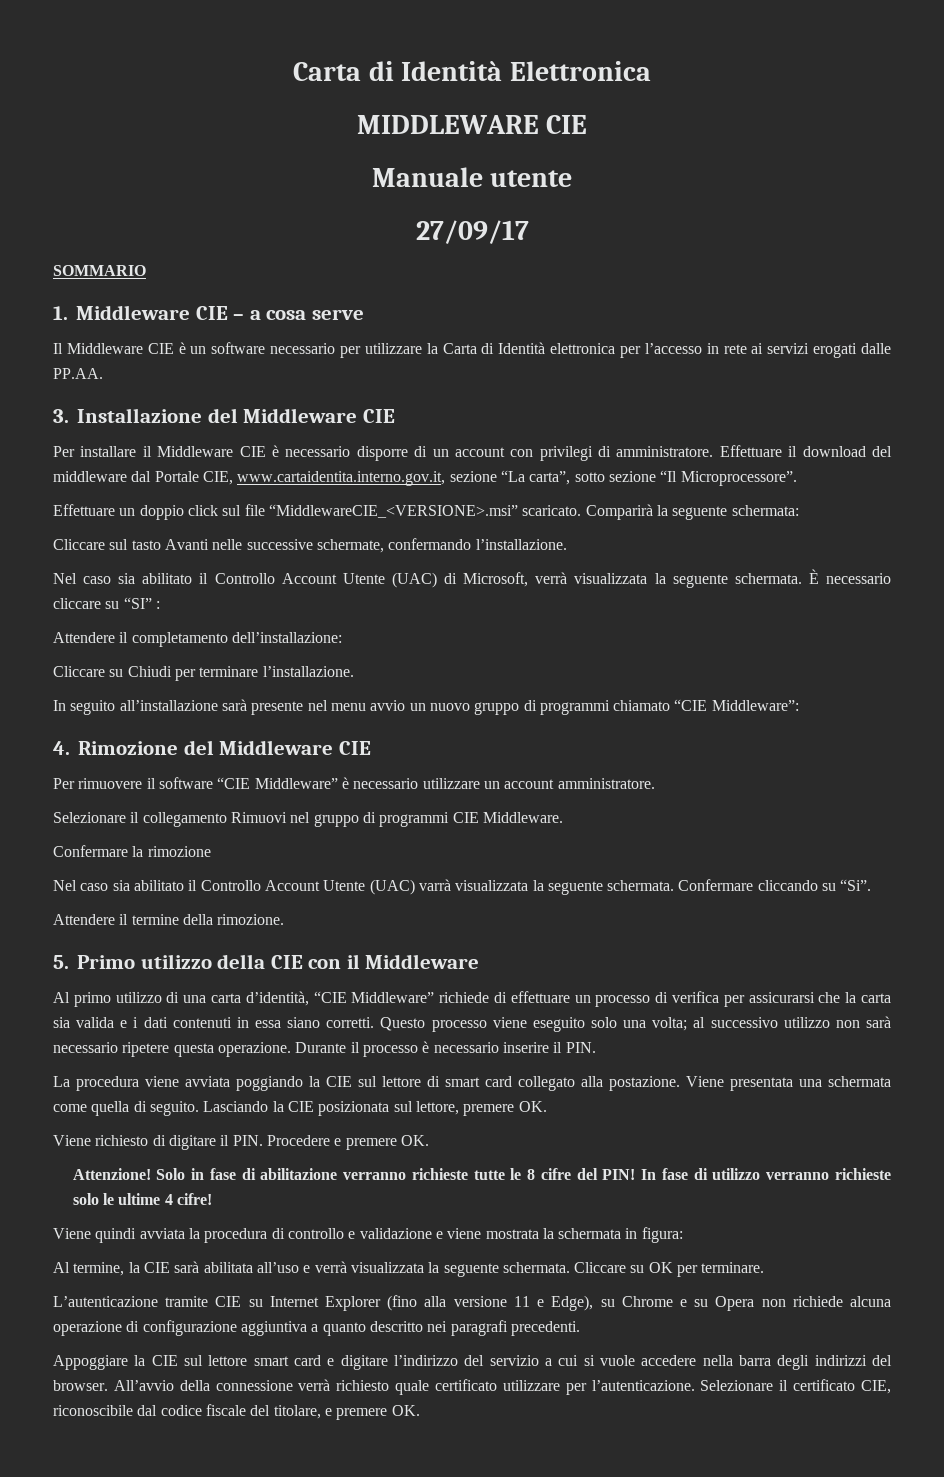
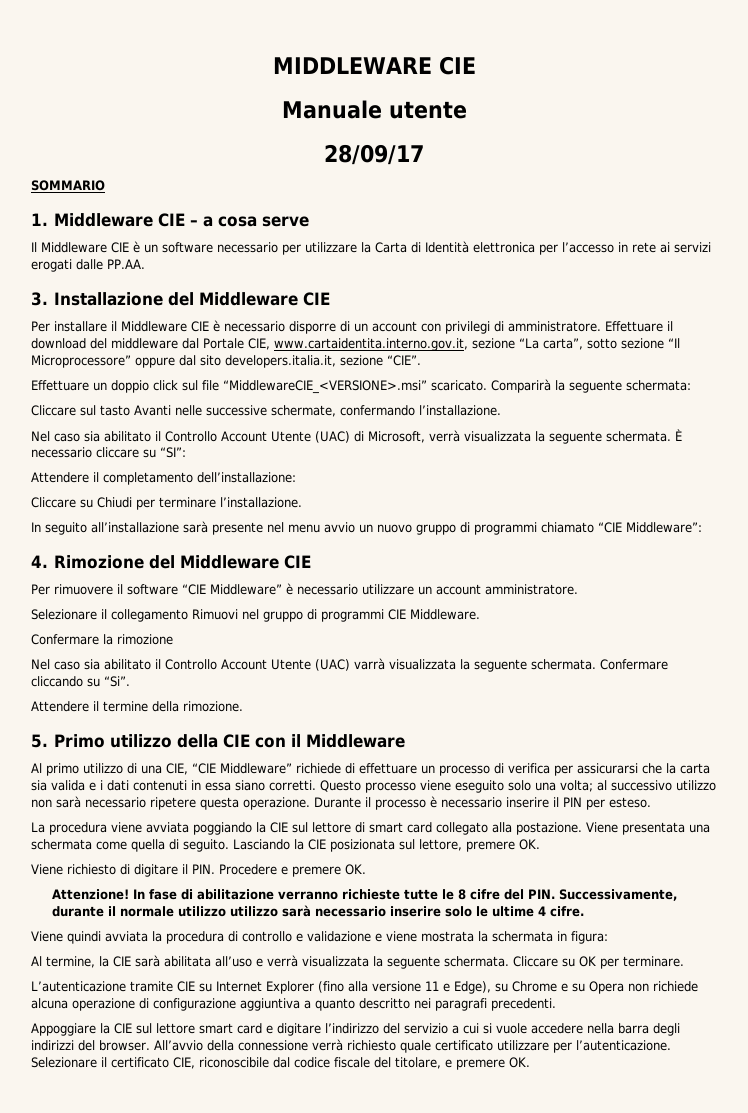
- Carta di Identità Elettronica
- 27/09/17
+ 28/09/17
- Effettuare il download del middleware dal Portale CIE, www.cartaidentita.interno.gov.it, sezione “La carta”, sotto sezione “Il Microprocessore”.
+ Effettuare il download del middleware dal Portale CIE, www.cartaidentita.interno.gov.it, sezione “La carta”, sotto sezione “Il Microprocessore” oppure dal sito developers.italia.it, sezione “CIE”.
- È necessario cliccare su “SI” :
+ È necessario cliccare su “SI”:
- Al primo utilizzo di una carta d’identità, “CIE Middleware” richiede di effettuare un processo di verifica per assicurarsi che la carta sia valida e i dati contenuti in essa siano corretti.
+ Al primo utilizzo di una CIE, “CIE Middleware” richiede di effettuare un processo di verifica per assicurarsi che la carta sia valida e i dati contenuti in essa siano corretti.
- Durante il processo è necessario inserire il PIN.
+ Durante il processo è necessario inserire il PIN per esteso.
- Solo in fase di abilitazione verranno richieste tutte le 8 cifre del PIN! In fase di utilizzo verranno richieste solo le ultime 4 cifre!
+ In fase di abilitazione verranno richieste tutte le 8 cifre del PIN. Successivamente, durante il normale utilizzo utilizzo sarà necessario inserire solo le ultime 4 cifre.

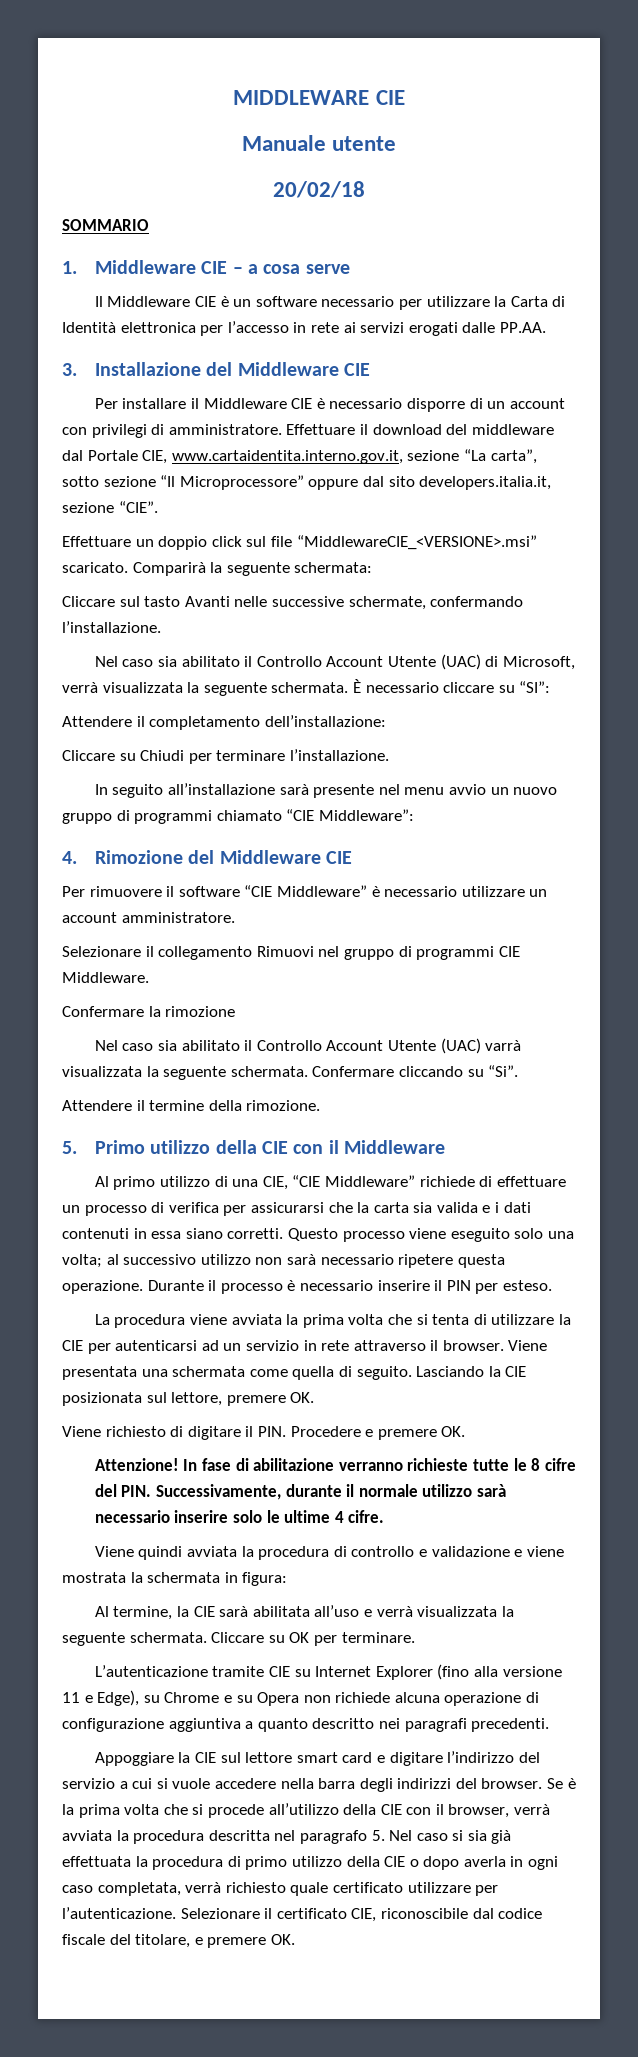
- 28/09/17
+ 20/02/18
- La procedura viene avviata poggiando la CIE sul lettore di smart card collegato alla postazione.
+ La procedura viene avviata la prima volta che si tenta di utilizzare la CIE per autenticarsi ad un servizio in rete attraverso il browser.
- In fase di abilitazione verranno richieste tutte le 8 cifre del PIN. Successivamente, durante il normale utilizzo utilizzo sarà necessario inserire solo le ultime 4 cifre.
+ In fase di abilitazione verranno richieste tutte le 8 cifre del PIN. Successivamente, durante il normale utilizzo sarà necessario inserire solo le ultime 4 cifre.
- All’avvio della connessione verrà richiesto quale certificato utilizzare per l’autenticazione.
+ Se è la prima volta che si procede all’utilizzo della CIE con il browser, verrà avviata la procedura descritta nel paragrafo 5. Nel caso si sia già effettuata la procedura di primo utilizzo della CIE o dopo averla in ogni caso completata, verrà richiesto quale certificato utilizzare per l’autenticazione.

